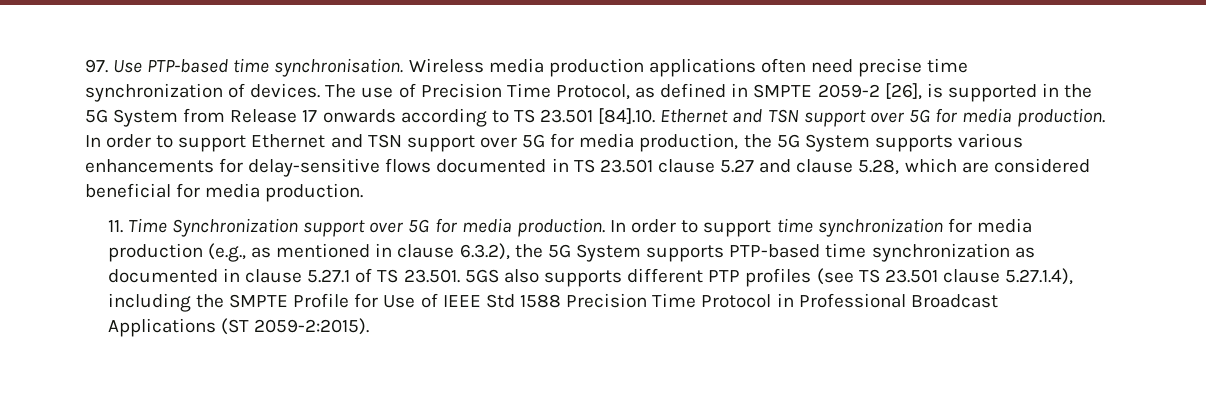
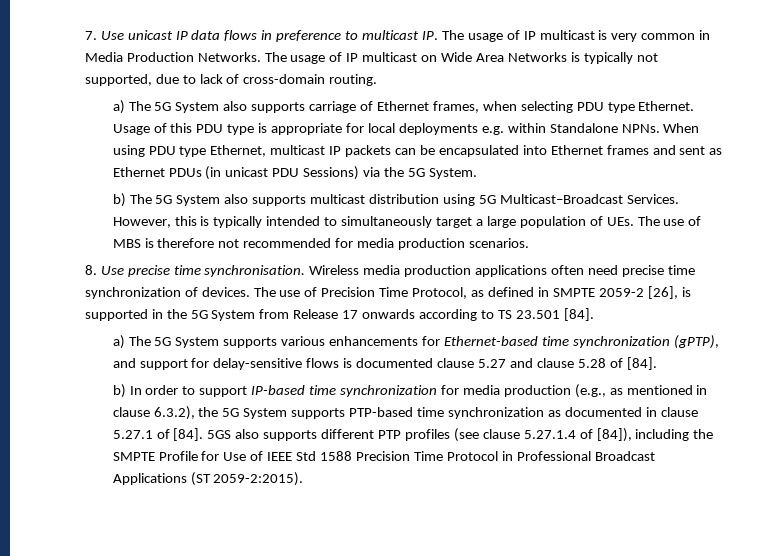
- 97. Use PTP-based time synchronisation.
+ 7. Use unicast IP data flows in preference to multicast IP. The usage of IP multicast is very common in Media Production Networks. The usage of IP multicast on Wide Area Networks is typically not supported, due to lack of cross-domain routing.
+ a) The 5G System also supports carriage of Ethernet frames, when selecting PDU type Ethernet. Usage of this PDU type is appropriate for local deployments e.g. within Standalone NPNs. When using PDU type Ethernet, multicast IP packets can be encapsulated into Ethernet frames and sent as Ethernet PDUs (in unicast PDU Sessions) via the 5G System.
+ b) The 5G System also supports multicast distribution using 5G Multicast–Broadcast Services. However, this is typically intended to simultaneously target a large population of UEs. The use of MBS is therefore not recommended for media production scenarios.
+ 8. Use precise time synchronisation.
- The use of Precision Time Protocol, as defined in SMPTE 2059-2 [26], is supported in the 5G System from Release 17 onwards according to TS 23.501 [84].10. Ethernet and TSN support over 5G for media production. In order to support Ethernet and TSN support over 5G for media production, the 5G System supports various enhancements for delay-sensitive flows documented in TS 23.501 clause 5.27 and clause 5.28, which are considered beneficial for media production.
- 11. Time Synchronization support over 5G for media production. In order to support time synchronization for media production (e.g., as mentioned in clause 6.3.2), the 5G System supports PTP-based time synchronization as documented in clause 5.27.1 of TS 23.501. 5GS also supports different PTP profiles (see TS 23.501 clause 5.27.1.4), including the SMPTE Profile for Use of IEEE Std 1588 Precision Time Protocol in Professional Broadcast Applications (ST 2059-2:2015).
+ The use of Precision Time Protocol, as defined in SMPTE 2059-2 [26], is supported in the 5G System from Release 17 onwards according to TS 23.501 [84].
+ a) The 5G System supports various enhancements for Ethernet-based time synchronization (gPTP), and support for delay-sensitive flows is documented clause 5.27 and clause 5.28 of [84].
+ b) In order to support IP-based time synchronization for media production (e.g., as mentioned in clause 6.3.2), the 5G System supports PTP-based time synchronization as documented in clause 5.27.1 of [84]. 5GS also supports different PTP profiles (see clause 5.27.1.4 of [84]), including the SMPTE Profile for Use of IEEE Std 1588 Precision Time Protocol in Professional Broadcast Applications (ST 2059-2:2015).

